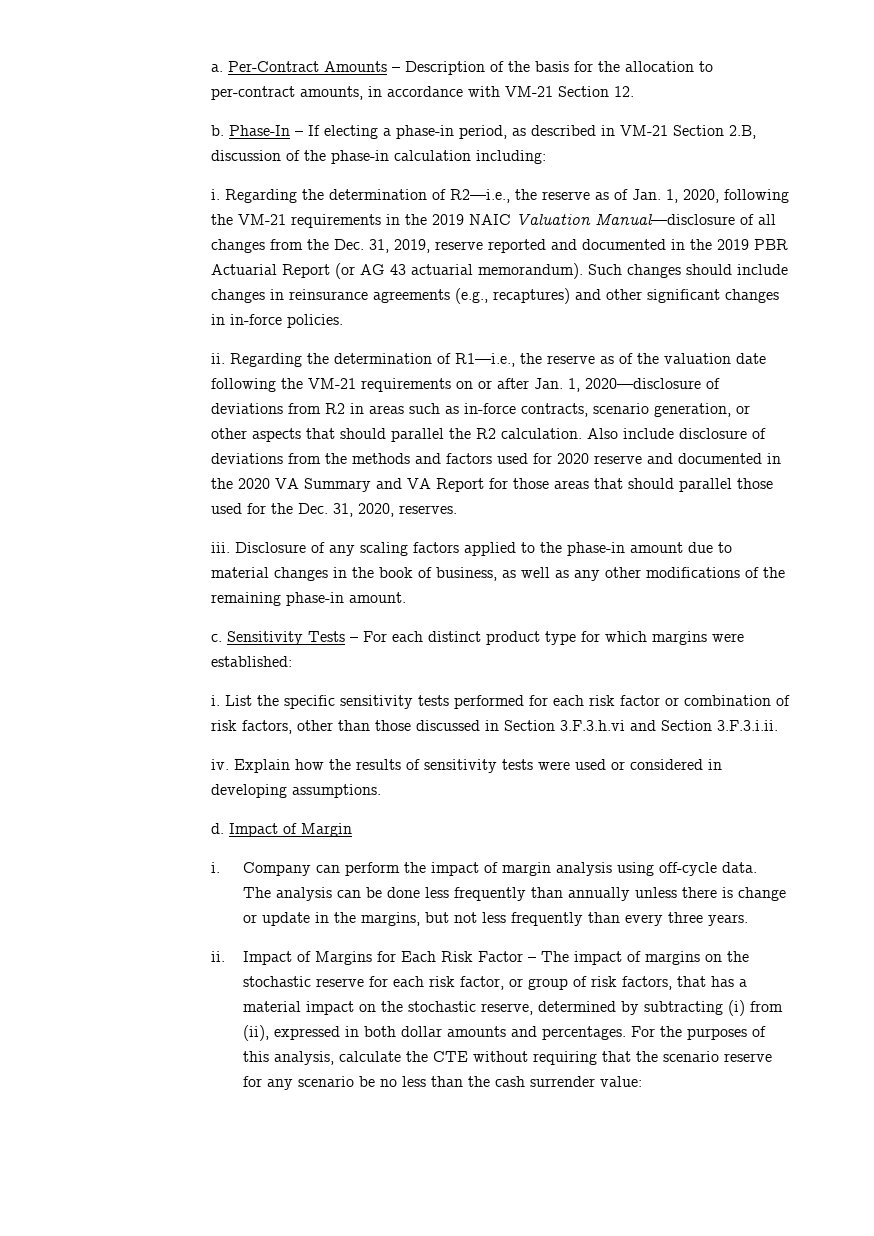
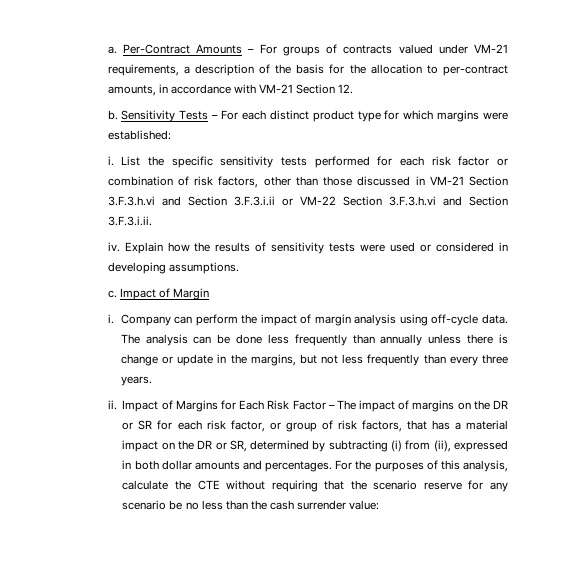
- Per-Contract Amounts – Description of the basis for the allocation to per-contract amounts, in accordance with VM-21 Section 12.
+ Per-Contract Amounts – For groups of contracts valued under VM-21 requirements, a description of the basis for the allocation to per-contract amounts, in accordance with VM-21 Section 12.
- Phase-In – If electing a phase-in period, as described in VM-21 Section 2.B, discussion of the phase-in calculation including:
- i. Regarding the determination of R2—i.e., the reserve as of Jan. 1, 2020, following the VM-21 requirements in the 2019 NAIC Valuation Manual—disclosure of all changes from the Dec. 31, 2019, reserve reported and documented in the 2019 PBR Actuarial Report (or AG 43 actuarial memorandum). Such changes should include changes in reinsurance agreements (e.g., recaptures) and other significant changes in in-force policies.
- ii. Regarding the determination of R1—i.e., the reserve as of the valuation date following the VM-21 requirements on or after Jan. 1, 2020—disclosure of deviations from R2 in areas such as in-force contracts, scenario generation, or other aspects that should parallel the R2 calculation. Also include disclosure of deviations from the methods and factors used for 2020 reserve and documented in the 2020 VA Summary and VA Report for those areas that should parallel those used for the Dec. 31, 2020, reserves.
- iii. Disclosure of any scaling factors applied to the phase-in amount due to material changes in the book of business, as well as any other modifications of the remaining phase-in amount.
- c.
- List the specific sensitivity tests performed for each risk factor or combination of risk factors, other than those discussed in Section 3.F.3.h.vi and Section 3.F.3.i.ii.
+ List the specific sensitivity tests performed for each risk factor or combination of risk factors, other than those discussed in VM-21 Section 3.F.3.h.vi and Section 3.F.3.i.ii or VM-22 Section 3.F.3.h.vi and Section 3.F.3.i.ii.
- d.
+ c.
- Impact of Margins for Each Risk Factor – The impact of margins on the stochastic reserve for each risk factor, or group of risk factors, that has a material impact on the stochastic reserve, determined by subtracting (i) from (ii), expressed in both dollar amounts and percentages.
+ Impact of Margins for Each Risk Factor – The impact of margins on the DR or SR for each risk factor, or group of risk factors, that has a material impact on the DR or SR, determined by subtracting (i) from (ii), expressed in both dollar amounts and percentages.

